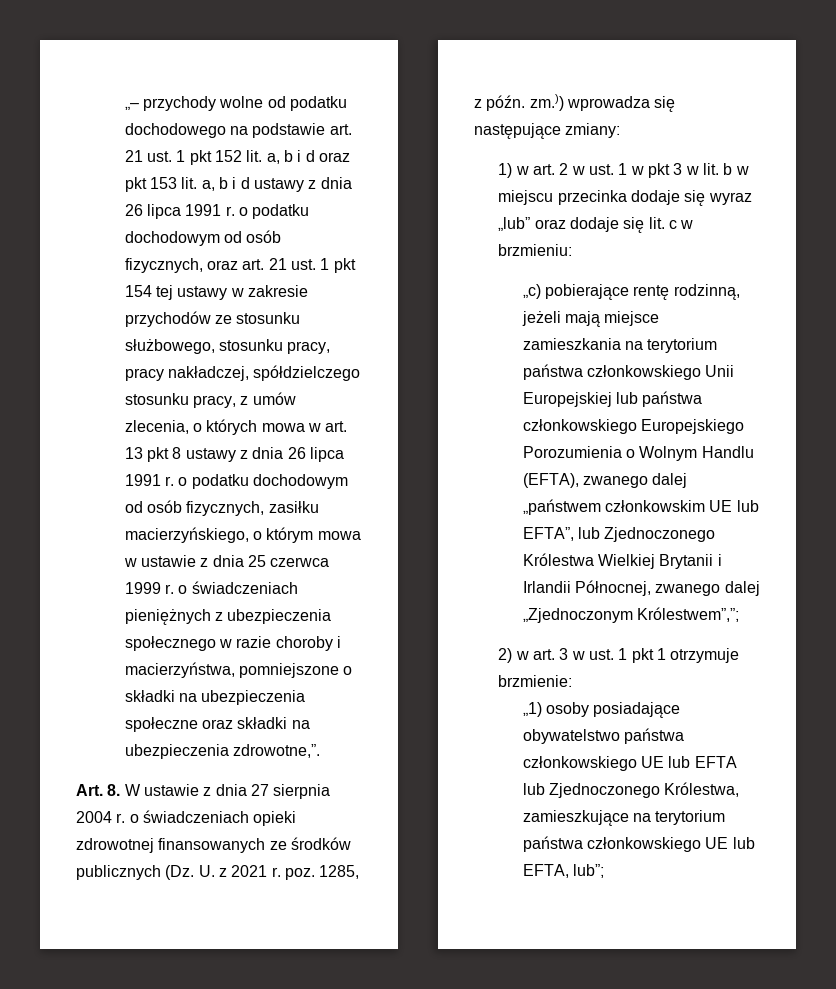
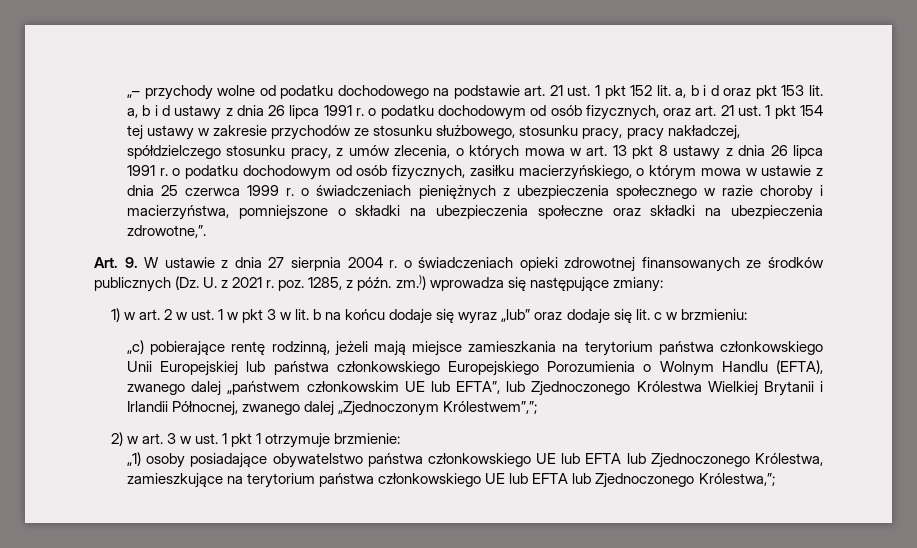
- Art. 8. W ustawie z dnia 27 sierpnia 2004 r. o świadczeniach opieki zdrowotnej finansowanych ze środków publicznych (Dz. U. z 2021 r. poz. 1285, z późn. zm.)) wprowadza się następujące zmiany:
+ Art. 9. W ustawie z dnia 27 sierpnia 2004 r. o świadczeniach opieki zdrowotnej finansowanych ze środków publicznych (Dz. U. z 2021 r. poz. 1285, z późn. zm.)) wprowadza się następujące zmiany:
- 1) w art. 2 w ust. 1 w pkt 3 w lit. b w miejscu przecinka dodaje się wyraz „lub” oraz dodaje się lit. c w brzmieniu:
+ 1) w art. 2 w ust. 1 w pkt 3 w lit. b na końcu dodaje się wyraz „lub” oraz dodaje się lit. c w brzmieniu:
- „1) osoby posiadające obywatelstwo państwa członkowskiego UE lub EFTA lub Zjednoczonego Królestwa, zamieszkujące na terytorium państwa członkowskiego UE lub EFTA, lub”;
+ „1) osoby posiadające obywatelstwo państwa członkowskiego UE lub EFTA lub Zjednoczonego Królestwa, zamieszkujące na terytorium państwa członkowskiego UE lub EFTA lub Zjednoczonego Królestwa,”;

